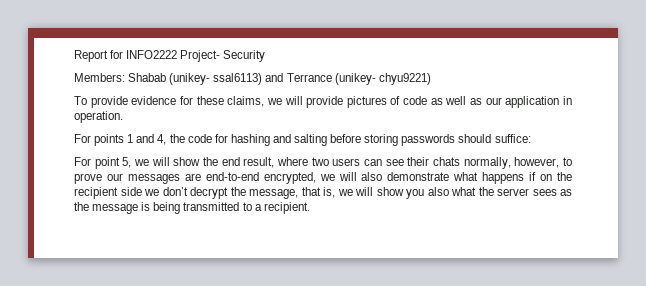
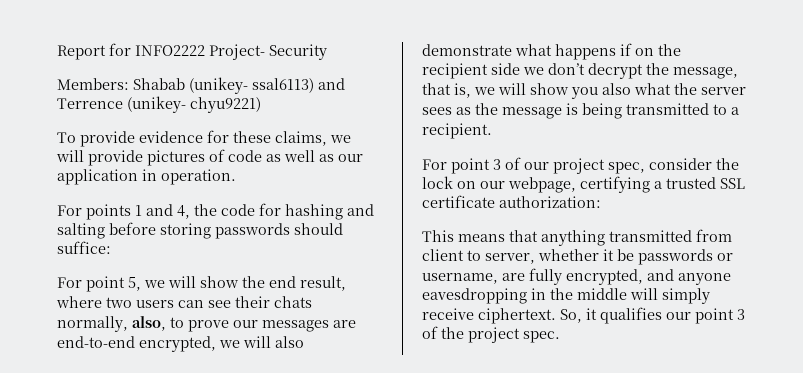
- Members: Shabab (unikey- ssal6113) and Terrance (unikey- chyu9221)
+ Members: Shabab (unikey- ssal6113) and Terrence (unikey- chyu9221)
- For point 5, we will show the end result, where two users can see their chats normally, however, to prove our messages are end-to-end encrypted, we will also demonstrate what happens if on the recipient side we don’t decrypt the message, that is, we will show you also what the server sees as the message is being transmitted to a recipient.
+ For point 5, we will show the end result, where two users can see their chats normally, also, to prove our messages are end-to-end encrypted, we will also demonstrate what happens if on the recipient side we don’t decrypt the message, that is, we will show you also what the server sees as the message is being transmitted to a recipient.
+ For point 3 of our project spec, consider the lock on our webpage, certifying a trusted SSL certificate authorization:
+ This means that anything transmitted from client to server, whether it be passwords or username, are fully encrypted, and anyone eavesdropping in the middle will simply receive ciphertext. So, it qualifies our point 3 of the project spec.

